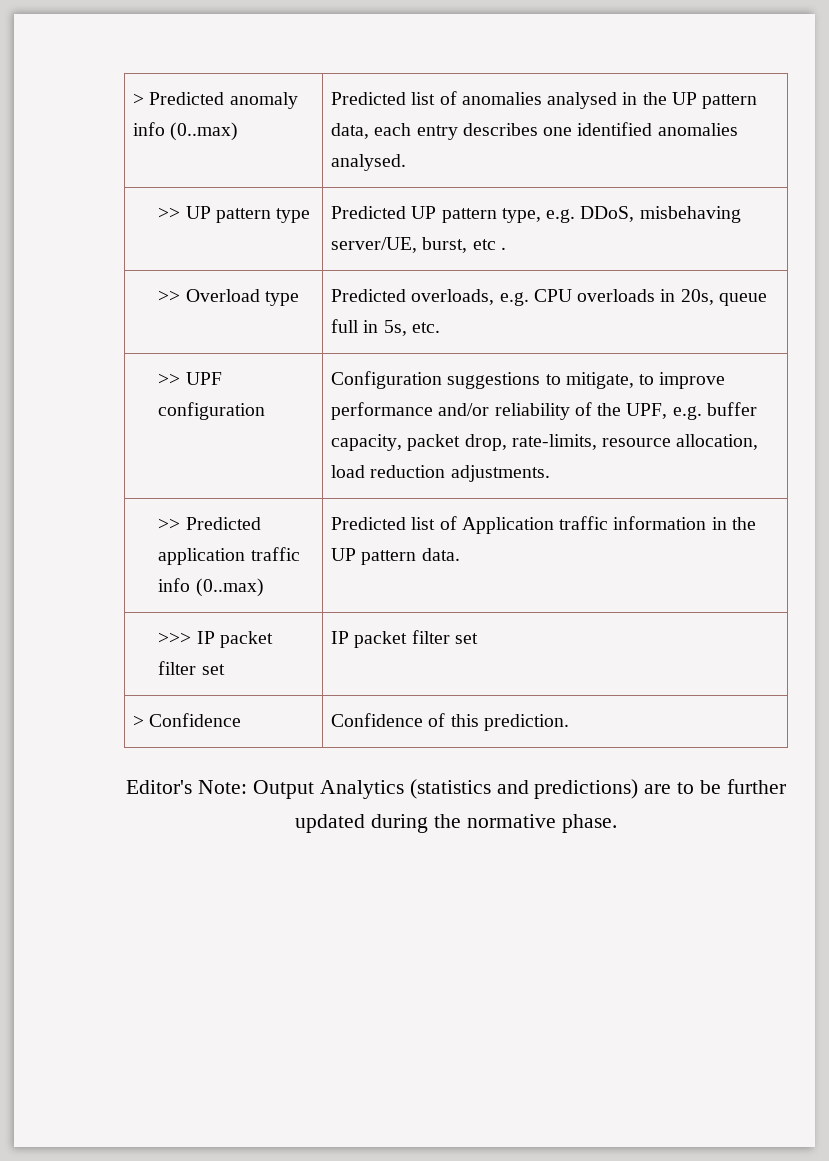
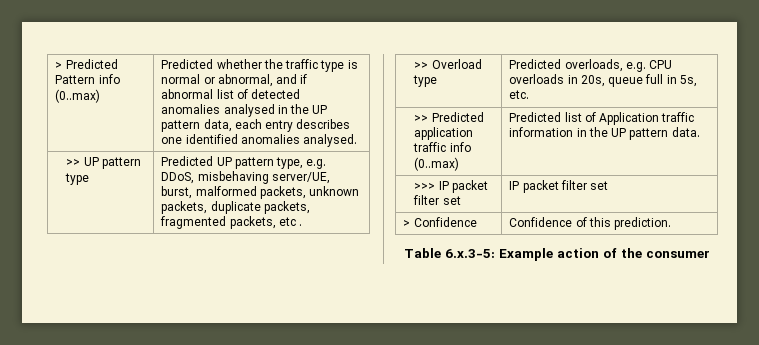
- > Predicted anomaly info (0..max) | Predicted list of anomalies analysed in the UP pattern data, each entry describes one identified anomalies analysed.
+ > Predicted Pattern info (0..max) | Predicted whether the traffic type is normal or abnormal, and if abnormal list of detected anomalies analysed in the UP pattern data, each entry describes one identified anomalies analysed.
- >> UP pattern type | Predicted UP pattern type, e.g. DDoS, misbehaving server/UE, burst, etc .
+ >> UP pattern type | Predicted UP pattern type, e.g. DDoS, misbehaving server/UE, burst, malformed packets, unknown packets, duplicate packets, fragmented packets, etc .
- >> UPF configuration | Configuration suggestions to mitigate, to improve performance and/or reliability of the UPF, e.g. buffer capacity, packet drop, rate-limits, resource allocation, load reduction adjustments.
- Editor's Note: Output Analytics (statistics and predictions) are to be further updated during the normative phase.
+ Table 6.x.3-5: Example action of the consumer

